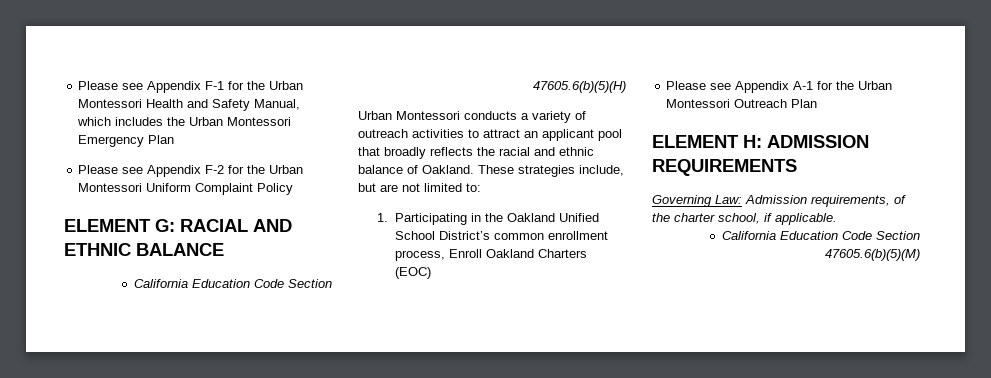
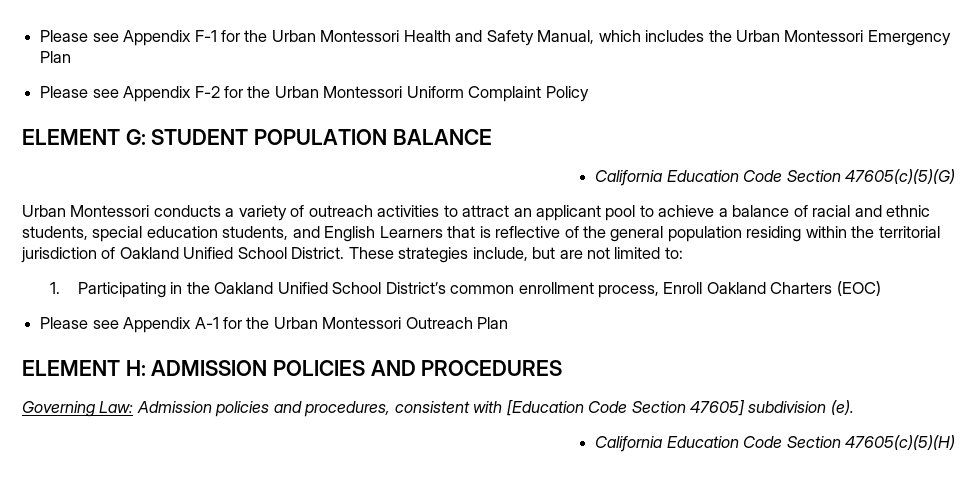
- ELEMENT G: RACIAL AND ETHNIC BALANCE
+ ELEMENT G: STUDENT POPULATION BALANCE
- California Education Code Section 47605.6(b)(5)(H)
+ California Education Code Section 47605(c)(5)(G)
- Urban Montessori conducts a variety of outreach activities to attract an applicant pool that broadly reflects the racial and ethnic balance of Oakland.
+ Urban Montessori conducts a variety of outreach activities to attract an applicant pool to achieve a balance of racial and ethnic students, special education students, and English Learners that is reflective of the general population residing within the territorial jurisdiction of Oakland Unified School District.
- ELEMENT H: ADMISSION REQUIREMENTS
+ ELEMENT H: ADMISSION POLICIES AND PROCEDURES
- Governing Law: Admission requirements, of the charter school, if applicable.
- California Education Code Section 47605.6(b)(5)(M)
+ Governing Law: Admission policies and procedures, consistent with [Education Code Section 47605] subdivision (e).
+ California Education Code Section 47605(c)(5)(H)

